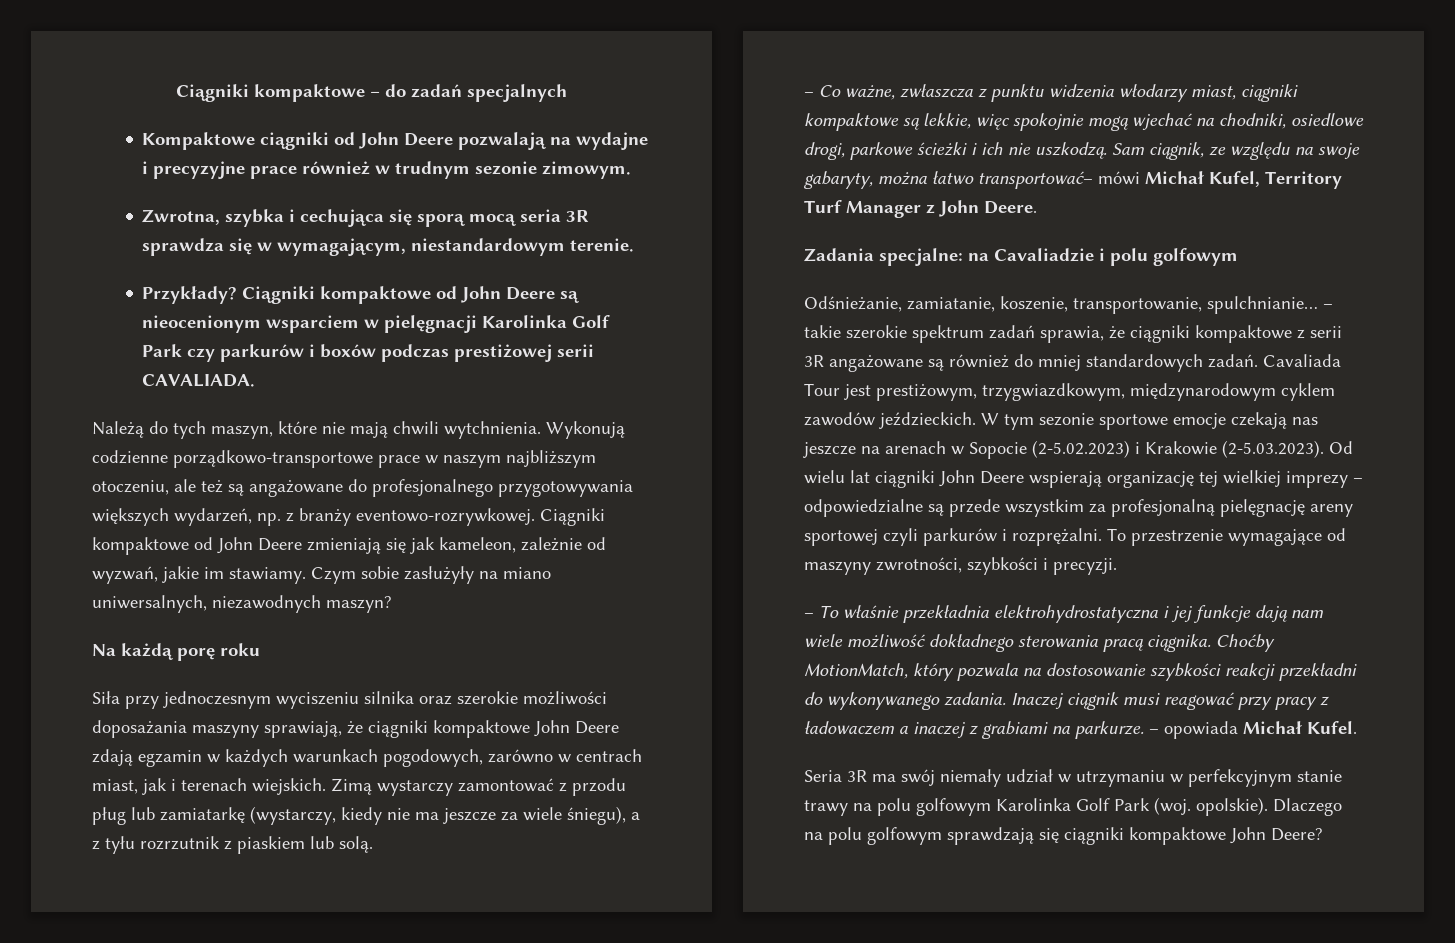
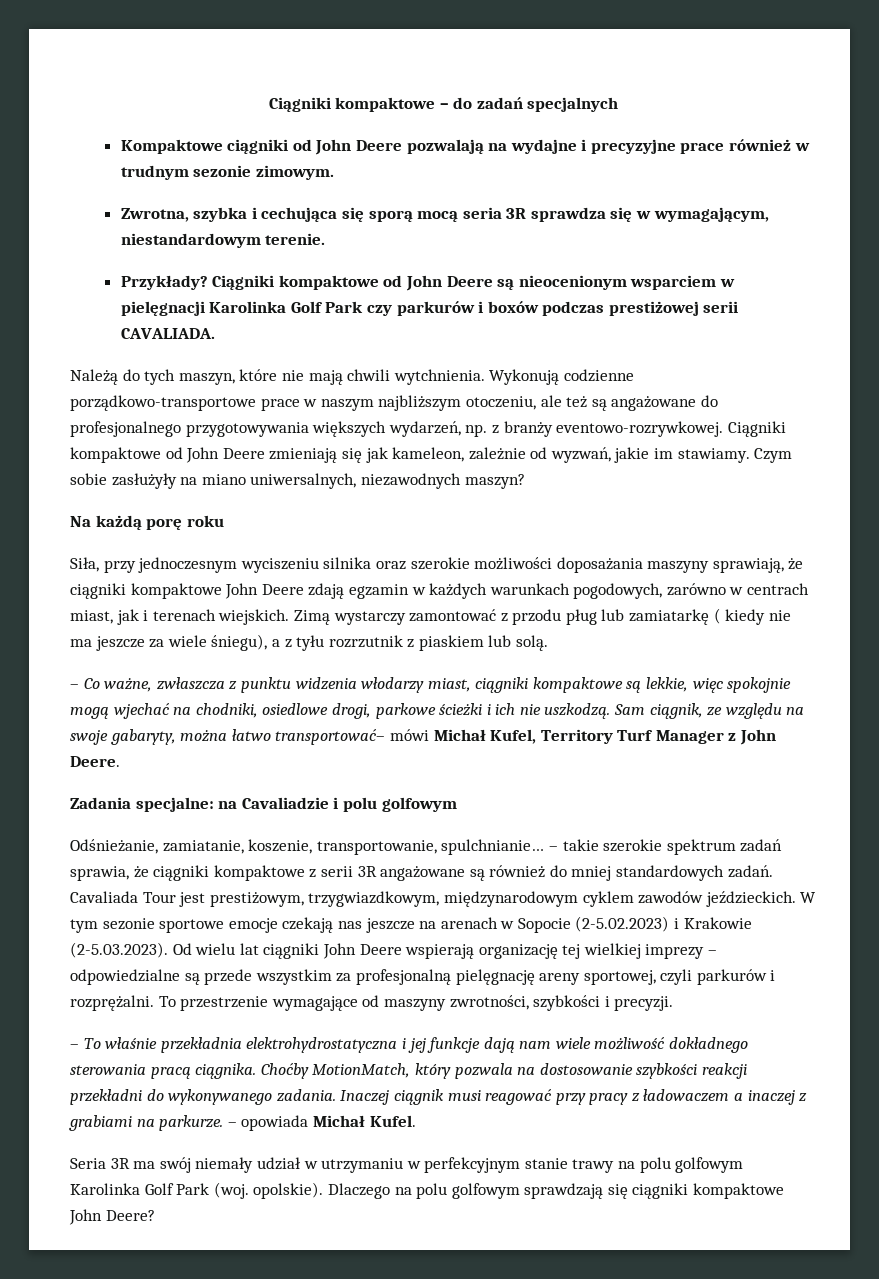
- Siła przy jednoczesnym wyciszeniu silnika oraz szerokie możliwości doposażania maszyny sprawiają, że ciągniki kompaktowe John Deere zdają egzamin w każdych warunkach pogodowych, zarówno w centrach miast, jak i terenach wiejskich.
+ Siła, przy jednoczesnym wyciszeniu silnika oraz szerokie możliwości doposażania maszyny sprawiają, że ciągniki kompaktowe John Deere zdają egzamin w każdych warunkach pogodowych, zarówno w centrach miast, jak i terenach wiejskich.
- Zimą wystarczy zamontować z przodu pług lub zamiatarkę (wystarczy, kiedy nie ma jeszcze za wiele śniegu), a z tyłu rozrzutnik z piaskiem lub solą.
+ Zimą wystarczy zamontować z przodu pług lub zamiatarkę ( kiedy nie ma jeszcze za wiele śniegu), a z tyłu rozrzutnik z piaskiem lub solą.
- W tym sezonie sportowe emocje czekają nas jeszcze na arenach w Sopocie (2-5.02.2023) i Krakowie (2-5.03.2023). Od wielu lat ciągniki John Deere wspierają organizację tej wielkiej imprezy – odpowiedzialne są przede wszystkim za profesjonalną pielęgnację areny sportowej czyli parkurów i rozprężalni.
+ W tym sezonie sportowe emocje czekają nas jeszcze na arenach w Sopocie (2-5.02.2023) i Krakowie (2-5.03.2023). Od wielu lat ciągniki John Deere wspierają organizację tej wielkiej imprezy – odpowiedzialne są przede wszystkim za profesjonalną pielęgnację areny sportowej, czyli parkurów i rozprężalni.

